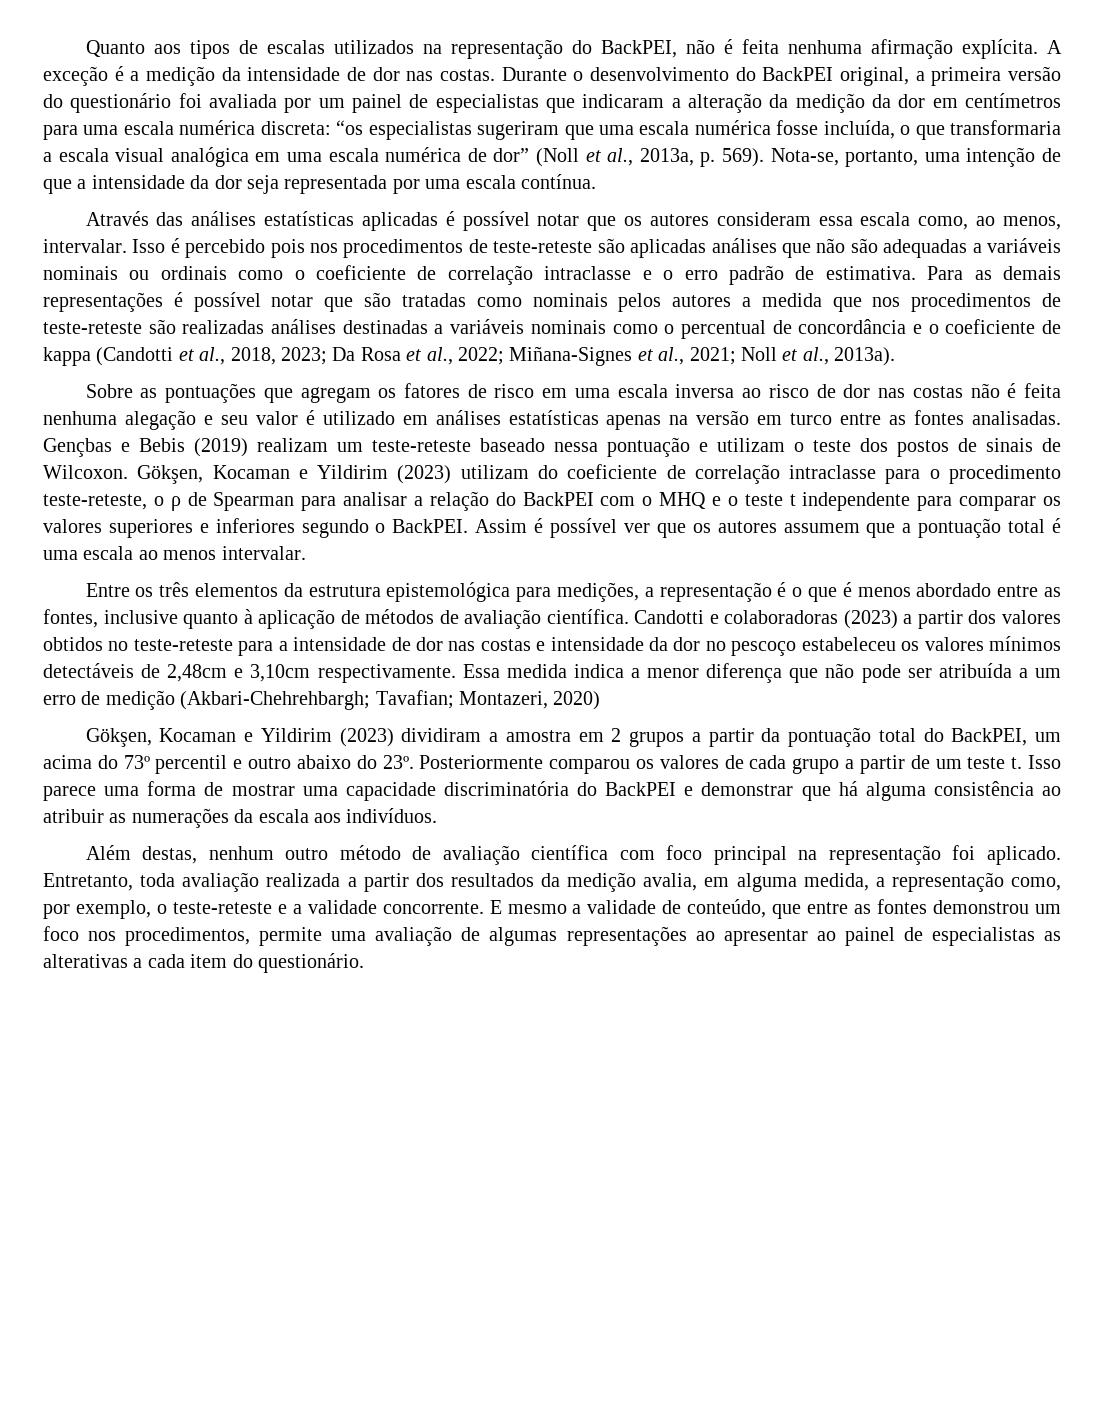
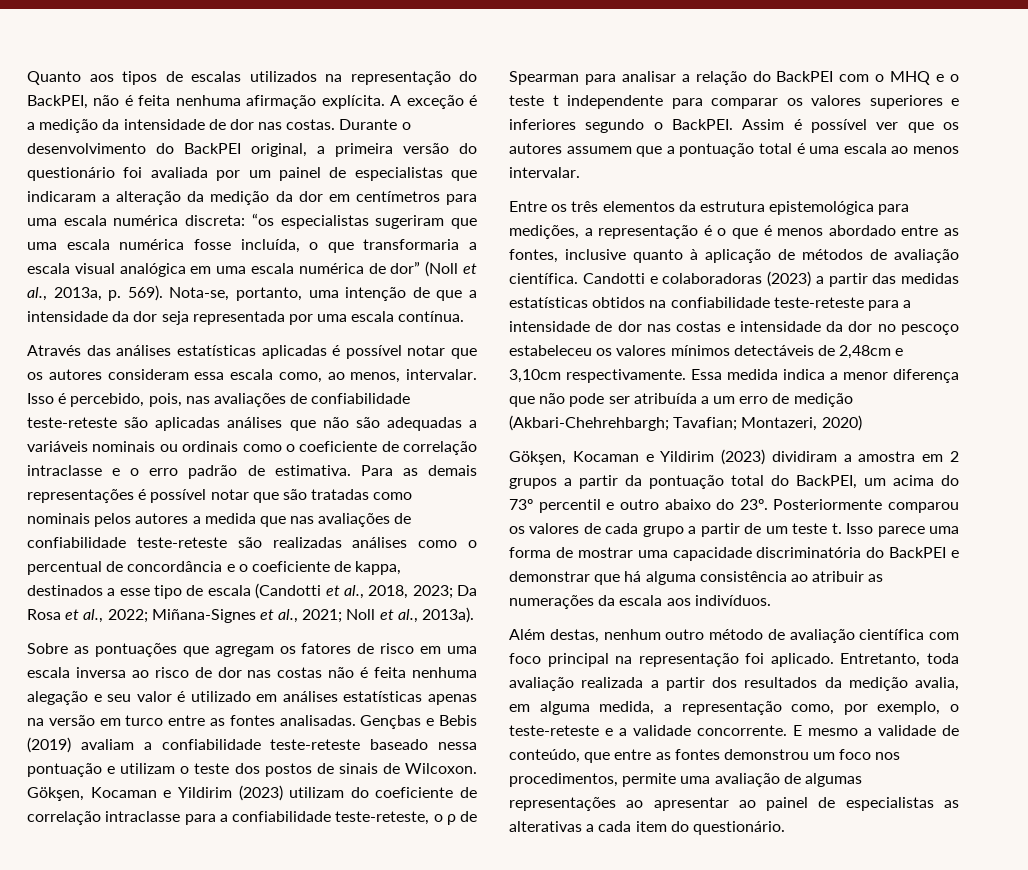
- Isso é percebido pois nos procedimentos de teste-reteste são aplicadas análises que não são adequadas a variáveis nominais ou ordinais como o coeficiente de correlação intraclasse e o erro padrão de estimativa.
+ Isso é percebido, pois, nas avaliações de confiabilidade teste-reteste são aplicadas análises que não são adequadas a variáveis nominais ou ordinais como o coeficiente de correlação intraclasse e o erro padrão de estimativa.
- Para as demais representações é possível notar que são tratadas como nominais pelos autores a medida que nos procedimentos de teste-reteste são realizadas análises destinadas a variáveis nominais como o percentual de concordância e o coeficiente de kappa (Candotti et al., 2018, 2023; Da Rosa et al., 2022; Miñana-Signes et al., 2021; Noll et al., 2013a).
+ Para as demais representações é possível notar que são tratadas como nominais pelos autores a medida que nas avaliações de confiabilidade teste-reteste são realizadas análises como o percentual de concordância e o coeficiente de kappa, destinados a esse tipo de escala (Candotti et al., 2018, 2023; Da Rosa et al., 2022; Miñana-Signes et al., 2021; Noll et al., 2013a).
- Gençbas e Bebis (2019) realizam um teste-reteste baseado nessa pontuação e utilizam o teste dos postos de sinais de Wilcoxon.
+ Gençbas e Bebis (2019) avaliam a confiabilidade teste-reteste baseado nessa pontuação e utilizam o teste dos postos de sinais de Wilcoxon.
- Gökşen, Kocaman e Yildirim (2023) utilizam do coeficiente de correlação intraclasse para o procedimento teste-reteste, o ρ de Spearman para analisar a relação do BackPEI com o MHQ e o teste t independente para comparar os valores superiores e inferiores segundo o BackPEI.
+ Gökşen, Kocaman e Yildirim (2023) utilizam do coeficiente de correlação intraclasse para a confiabilidade teste-reteste, o ρ de Spearman para analisar a relação do BackPEI com o MHQ e o teste t independente para comparar os valores superiores e inferiores segundo o BackPEI.
- Candotti e colaboradoras (2023) a partir dos valores obtidos no teste-reteste para a intensidade de dor nas costas e intensidade da dor no pescoço estabeleceu os valores mínimos detectáveis de 2,48cm e 3,10cm respectivamente.
+ Candotti e colaboradoras (2023) a partir das medidas estatísticas obtidos na confiabilidade teste-reteste para a intensidade de dor nas costas e intensidade da dor no pescoço estabeleceu os valores mínimos detectáveis de 2,48cm e 3,10cm respectivamente.

